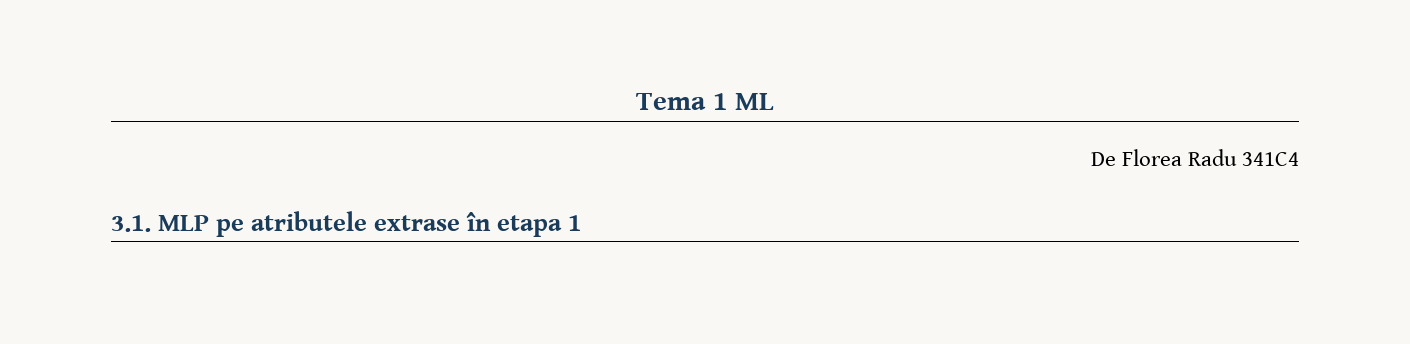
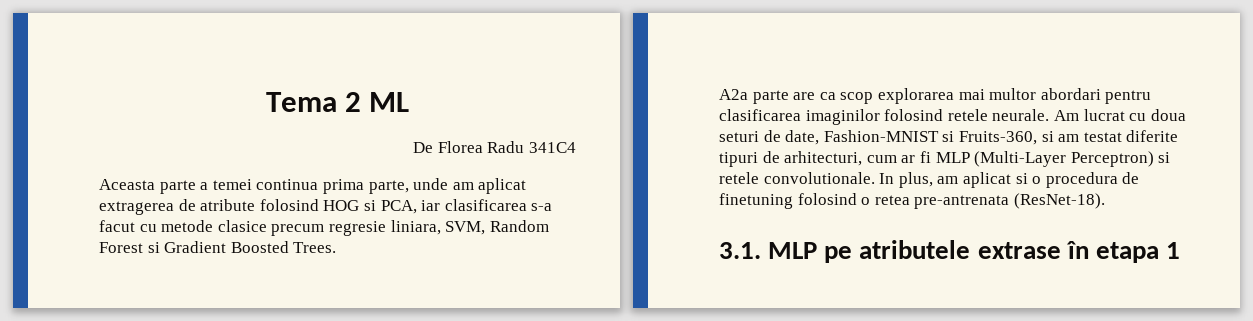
- Tema 1 ML
+ Tema 2 ML
+ Aceasta parte a temei continua prima parte, unde am aplicat extragerea de atribute folosind HOG si PCA, iar clasificarea s-a facut cu metode clasice precum regresie liniara, SVM, Random Forest si Gradient Boosted Trees.
+ A2a parte are ca scop explorarea mai multor abordari pentru clasificarea imaginilor folosind retele neurale. Am lucrat cu doua seturi de date, Fashion-MNIST si Fruits-360, si am testat diferite tipuri de arhitecturi, cum ar fi MLP (Multi-Layer Perceptron) si retele convolutionale. In plus, am aplicat si o procedura de finetuning folosind o retea pre-antrenata (ResNet-18).

